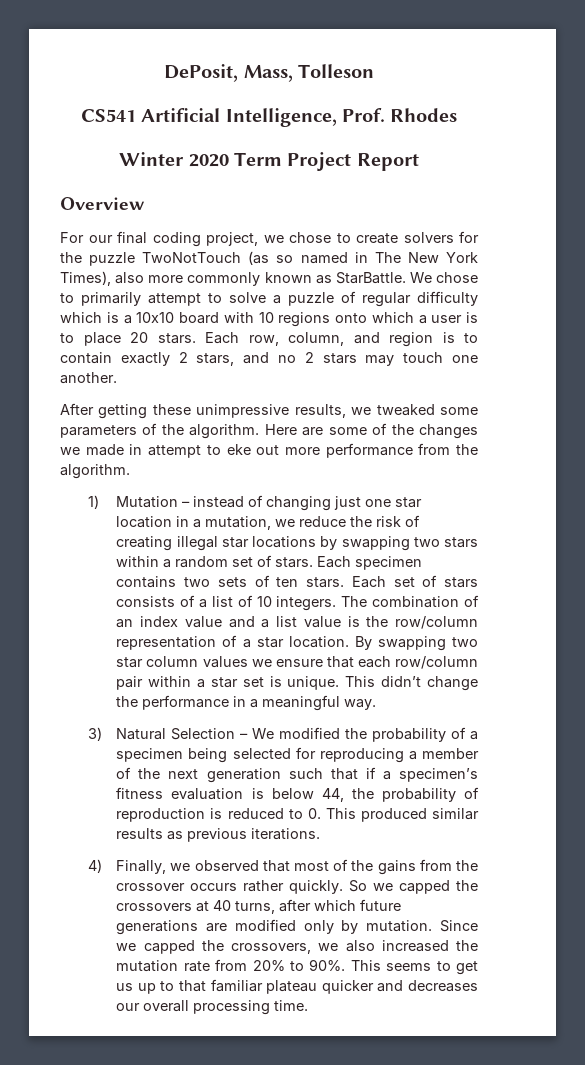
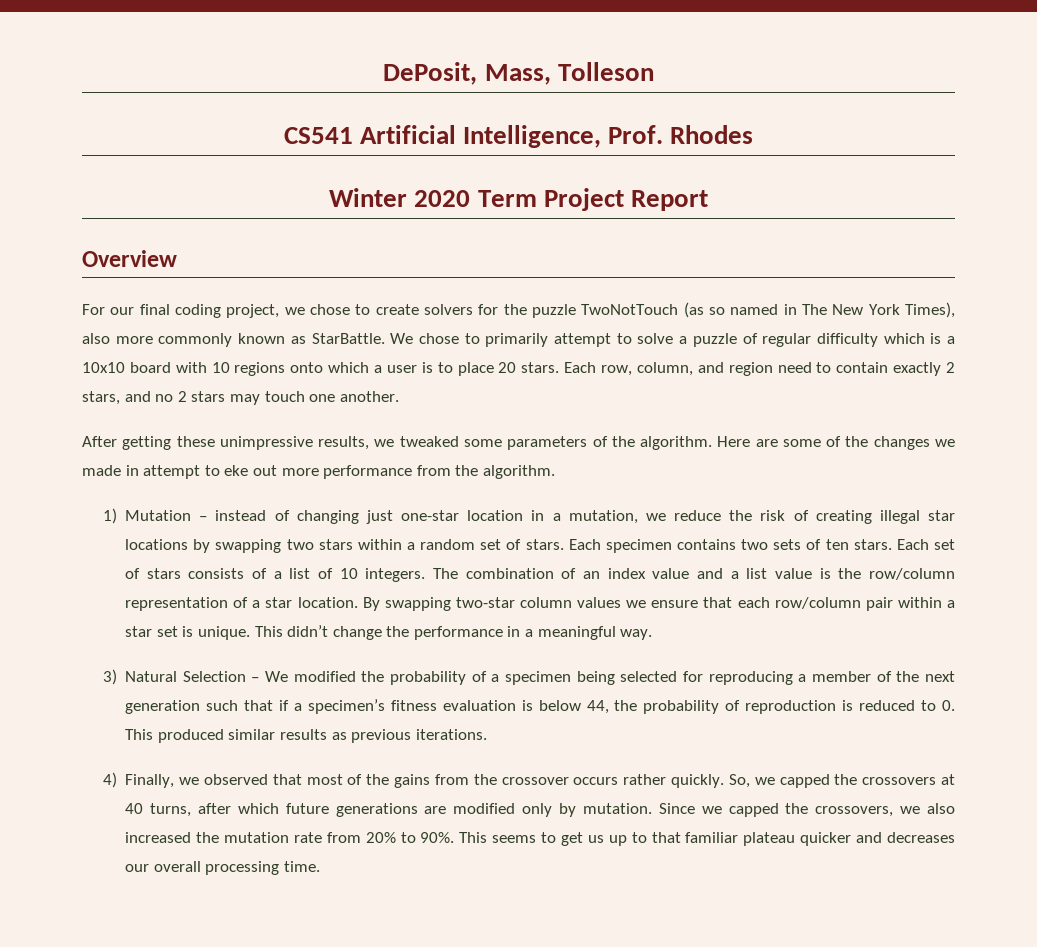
- Each row, column, and region is to contain exactly 2 stars, and no 2 stars may touch one another.
+ Each row, column, and region need to contain exactly 2 stars, and no 2 stars may touch one another.
- 1) Mutation – instead of changing just one star location in a mutation, we reduce the risk of creating illegal star locations by swapping two stars within a random set of stars.
+ 1) Mutation – instead of changing just one-star location in a mutation, we reduce the risk of creating illegal star locations by swapping two stars within a random set of stars.
- By swapping two star column values we ensure that each row/column pair within a star set is unique.
+ By swapping two-star column values we ensure that each row/column pair within a star set is unique.
- So we capped the crossovers at 40 turns, after which future generations are modified only by mutation.
+ So, we capped the crossovers at 40 turns, after which future generations are modified only by mutation.

